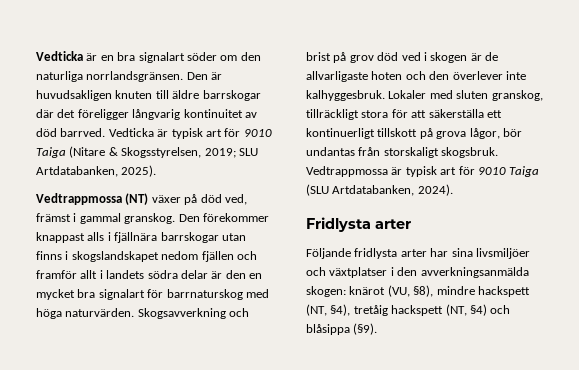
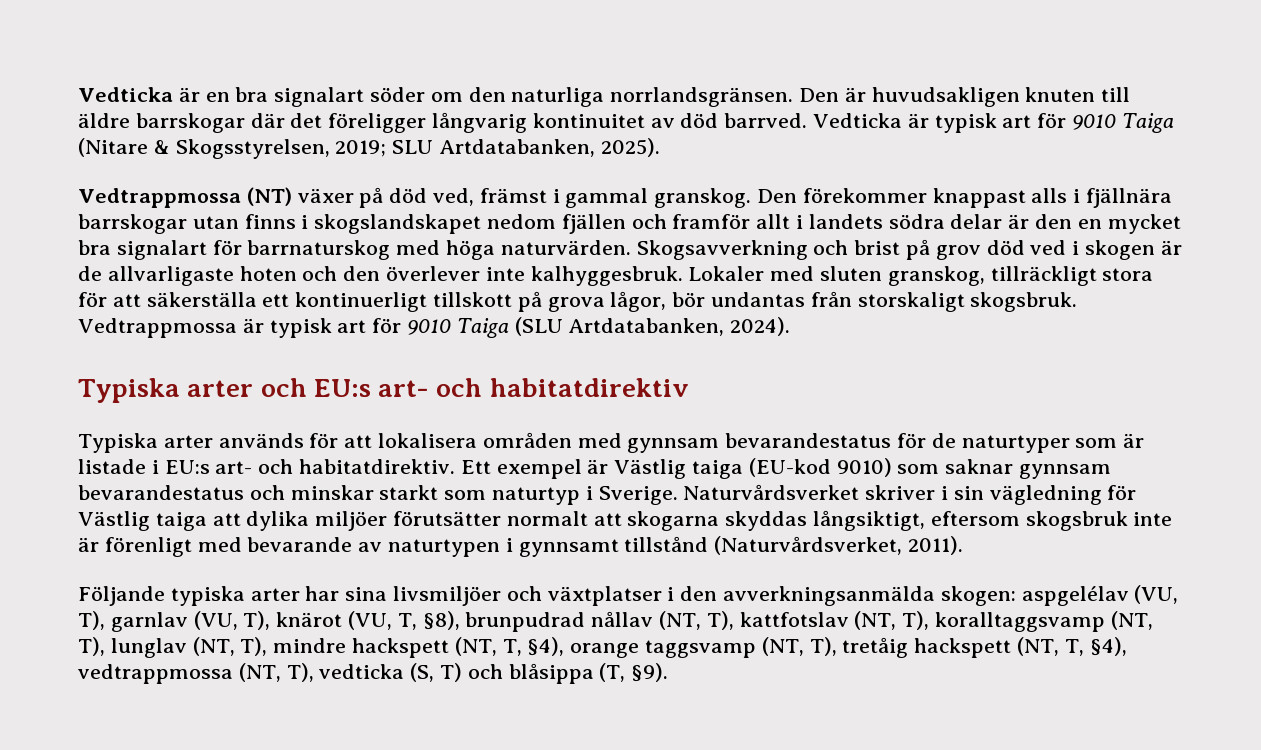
- Fridlysta arter
+ Typiska arter och EU:s art- och habitatdirektiv
+ Typiska arter används för att lokalisera områden med gynnsam bevarandestatus för de naturtyper som är listade i EU:s art- och habitatdirektiv. Ett exempel är Västlig taiga (EU-kod 9010) som saknar gynnsam bevarandestatus och minskar starkt som naturtyp i Sverige. Naturvårdsverket skriver i sin vägledning för Västlig taiga att dylika miljöer förutsätter normalt att skogarna skyddas långsiktigt, eftersom skogsbruk inte är förenligt med bevarande av naturtypen i gynnsamt tillstånd (Naturvårdsverket, 2011).
- Följande fridlysta arter har sina livsmiljöer och växtplatser i den avverkningsanmälda skogen: knärot (VU, §8), mindre hackspett (NT, §4), tretåig hackspett (NT, §4) och blåsippa (§9).
+ Följande typiska arter har sina livsmiljöer och växtplatser i den avverkningsanmälda skogen: aspgelélav (VU, T), garnlav (VU, T), knärot (VU, T, §8), brunpudrad nållav (NT, T), kattfotslav (NT, T), koralltaggsvamp (NT, T), lunglav (NT, T), mindre hackspett (NT, T, §4), orange taggsvamp (NT, T), tretåig hackspett (NT, T, §4), vedtrappmossa (NT, T), vedticka (S, T) och blåsippa (T, §9).

